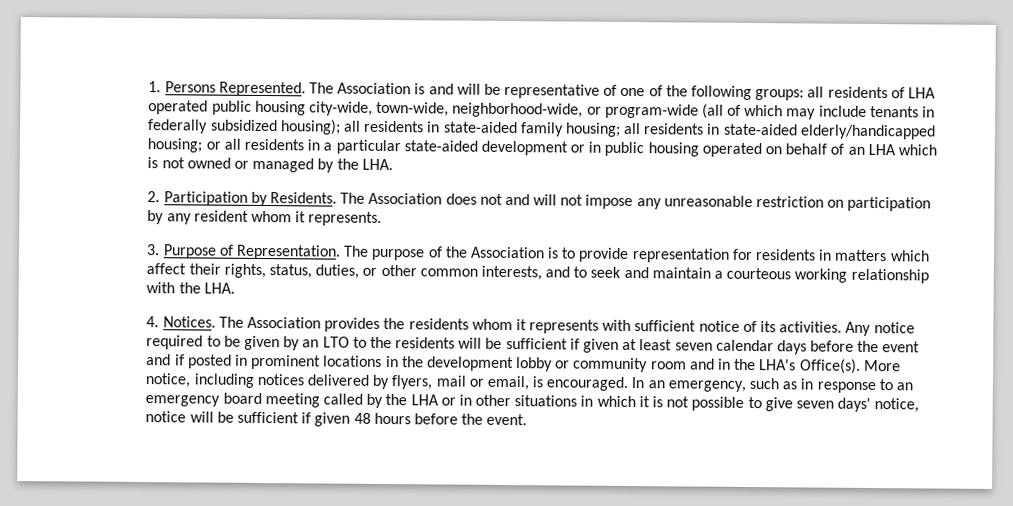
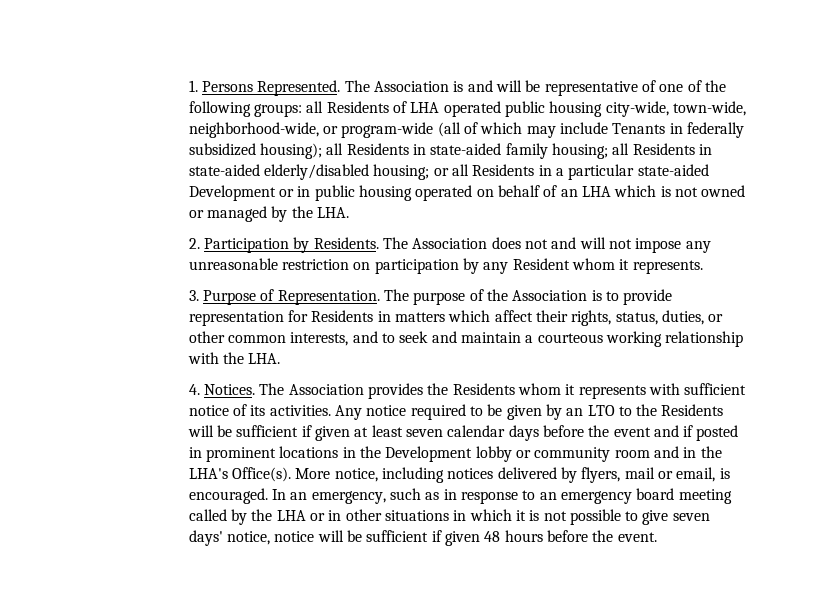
- all residents of LHA operated public housing city-wide, town-wide, neighborhood-wide, or program-wide (all of which may include tenants in federally subsidized housing);
+ all Residents of LHA operated public housing city-wide, town-wide, neighborhood-wide, or program-wide (all of which may include Tenants in federally subsidized housing);
- all residents in state-aided family housing;
+ all Residents in state-aided family housing;
- all residents in state-aided elderly/handicapped housing;
+ all Residents in state-aided elderly/disabled housing;
- or all residents in a particular state-aided development or in public housing operated on behalf of an LHA which is not owned or managed by the LHA.
+ or all Residents in a particular state-aided Development or in public housing operated on behalf of an LHA which is not owned or managed by the LHA.
- The Association does not and will not impose any unreasonable restriction on participation by any resident whom it represents.
+ The Association does not and will not impose any unreasonable restriction on participation by any Resident whom it represents.
- The purpose of the Association is to provide representation for residents in matters which affect their rights, status, duties, or other common interests, and to seek and maintain a courteous working relationship with the LHA.
+ The purpose of the Association is to provide representation for Residents in matters which affect their rights, status, duties, or other common interests, and to seek and maintain a courteous working relationship with the LHA.
- The Association provides the residents whom it represents with sufficient notice of its activities.
+ The Association provides the Residents whom it represents with sufficient notice of its activities.
- Any notice required to be given by an LTO to the residents will be sufficient if given at least seven calendar days before the event and if posted in prominent locations in the development lobby or community room and in the LHA's Office(s).
+ Any notice required to be given by an LTO to the Residents will be sufficient if given at least seven calendar days before the event and if posted in prominent locations in the Development lobby or community room and in the LHA's Office(s).

